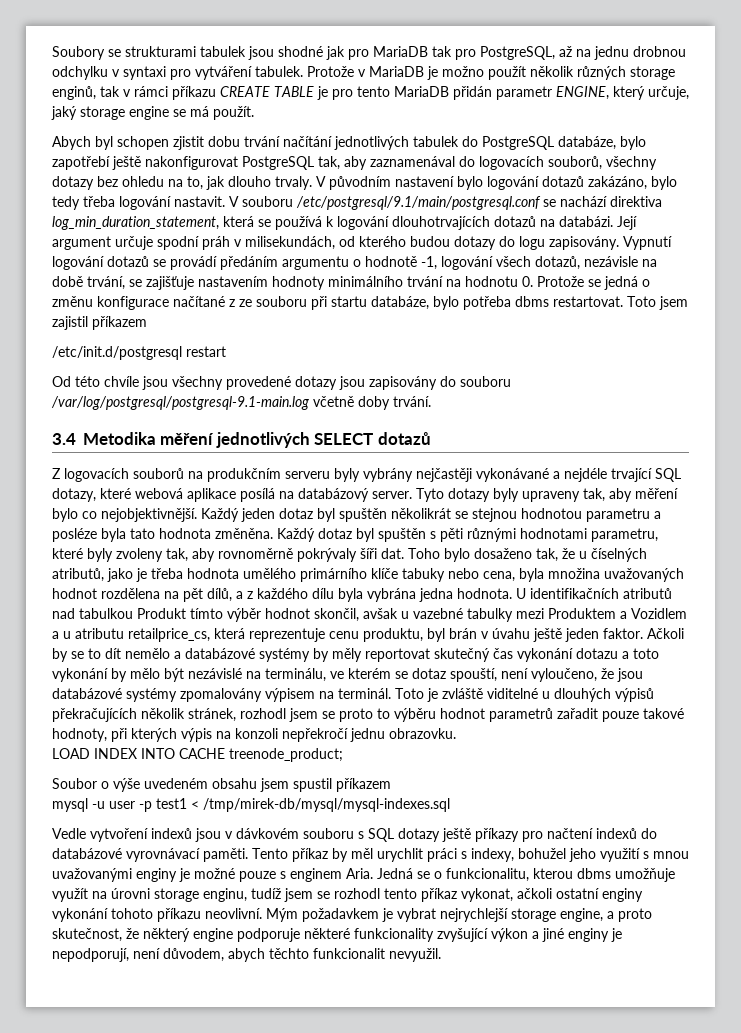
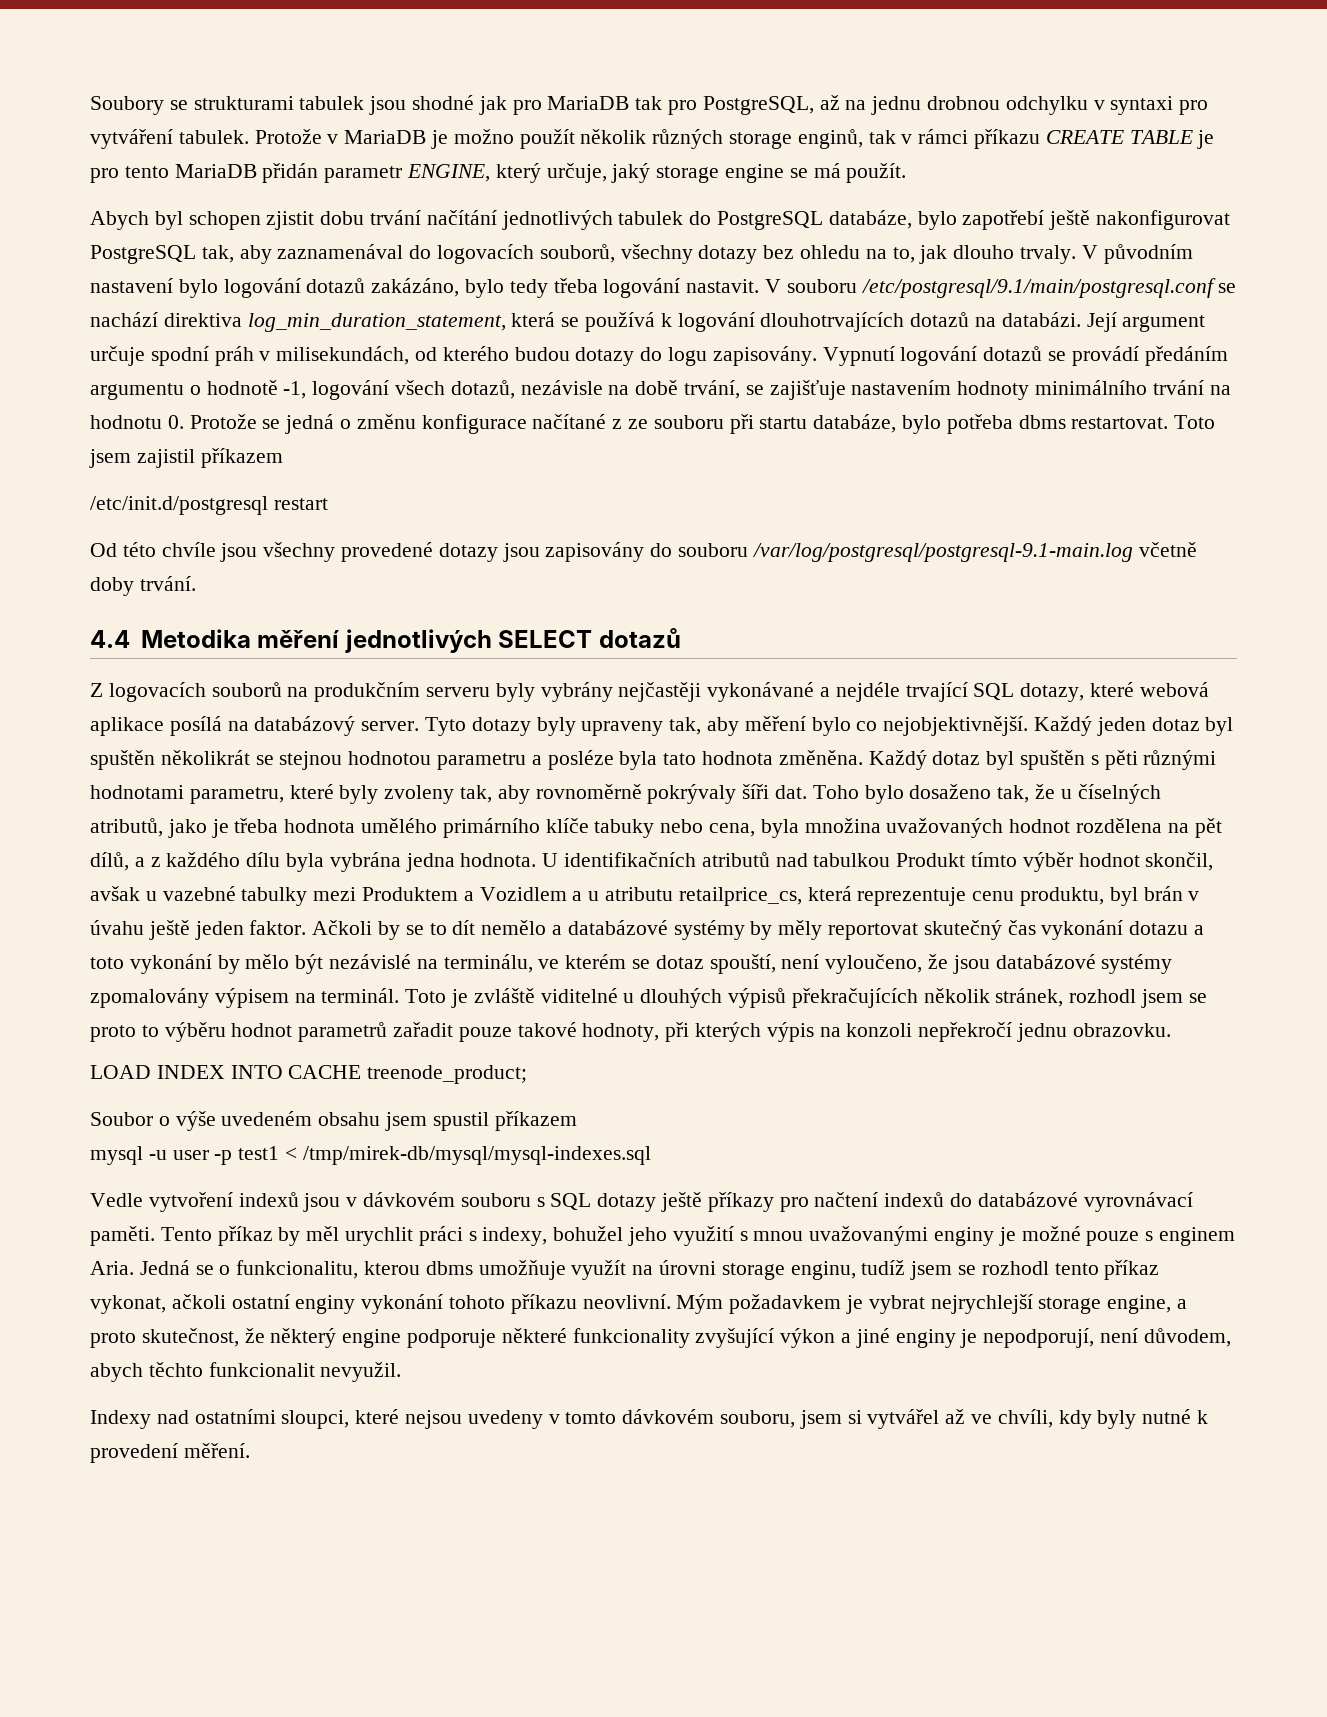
- 3.4 Metodika měření jednotlivých SELECT dotazů
+ 4.4 Metodika měření jednotlivých SELECT dotazů
+ Indexy nad ostatními sloupci, které nejsou uvedeny v tomto dávkovém souboru, jsem si vytvářel až ve chvíli, kdy byly nutné k provedení měření.

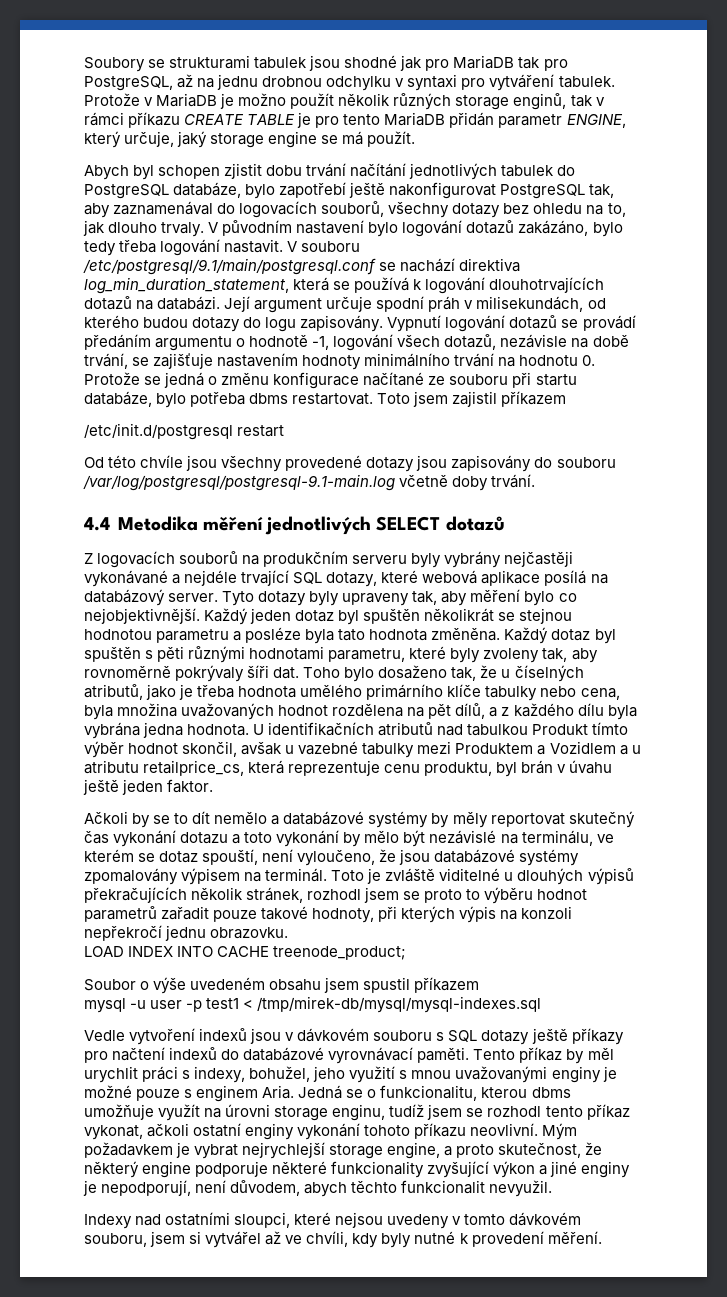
- Vypnutí logování dotazů se provádí předáním argumentu o hodnotě -1, logování všech dotazů, nezávisle na době trvání, se zajišťuje nastavením hodnoty minimálního trvání na hodnotu 0. Protože se jedná o změnu konfigurace načítané z ze souboru při startu databáze, bylo potřeba dbms restartovat.
+ Vypnutí logování dotazů se provádí předáním argumentu o hodnotě -1, logování všech dotazů, nezávisle na době trvání, se zajišťuje nastavením hodnoty minimálního trvání na hodnotu 0. Protože se jedná o změnu konfigurace načítané ze souboru při startu databáze, bylo potřeba dbms restartovat.
- Toho bylo dosaženo tak, že u číselných atributů, jako je třeba hodnota umělého primárního klíče tabuky nebo cena, byla množina uvažovaných hodnot rozdělena na pět dílů, a z každého dílu byla vybrána jedna hodnota.
+ Toho bylo dosaženo tak, že u číselných atributů, jako je třeba hodnota umělého primárního klíče tabulky nebo cena, byla množina uvažovaných hodnot rozdělena na pět dílů, a z každého dílu byla vybrána jedna hodnota.
- U identifikačních atributů nad tabulkou Produkt tímto výběr hodnot skončil, avšak u vazebné tabulky mezi Produktem a Vozidlem a u atributu retailprice_cs, která reprezentuje cenu produktu, byl brán v úvahu ještě jeden faktor. Ačkoli by se to dít nemělo a databázové systémy by měly reportovat skutečný čas vykonání dotazu a toto vykonání by mělo být nezávislé na terminálu, ve kterém se dotaz spouští, není vyloučeno, že jsou databázové systémy zpomalovány výpisem na terminál.
+ U identifikačních atributů nad tabulkou Produkt tímto výběr hodnot skončil, avšak u vazebné tabulky mezi Produktem a Vozidlem a u atributu retailprice_cs, která reprezentuje cenu produktu, byl brán v úvahu ještě jeden faktor.
+ Ačkoli by se to dít nemělo a databázové systémy by měly reportovat skutečný čas vykonání dotazu a toto vykonání by mělo být nezávislé na terminálu, ve kterém se dotaz spouští, není vyloučeno, že jsou databázové systémy zpomalovány výpisem na terminál.
- Tento příkaz by měl urychlit práci s indexy, bohužel jeho využití s mnou uvažovanými enginy je možné pouze s enginem Aria.
+ Tento příkaz by měl urychlit práci s indexy, bohužel, jeho využití s mnou uvažovanými enginy je možné pouze s enginem Aria.

